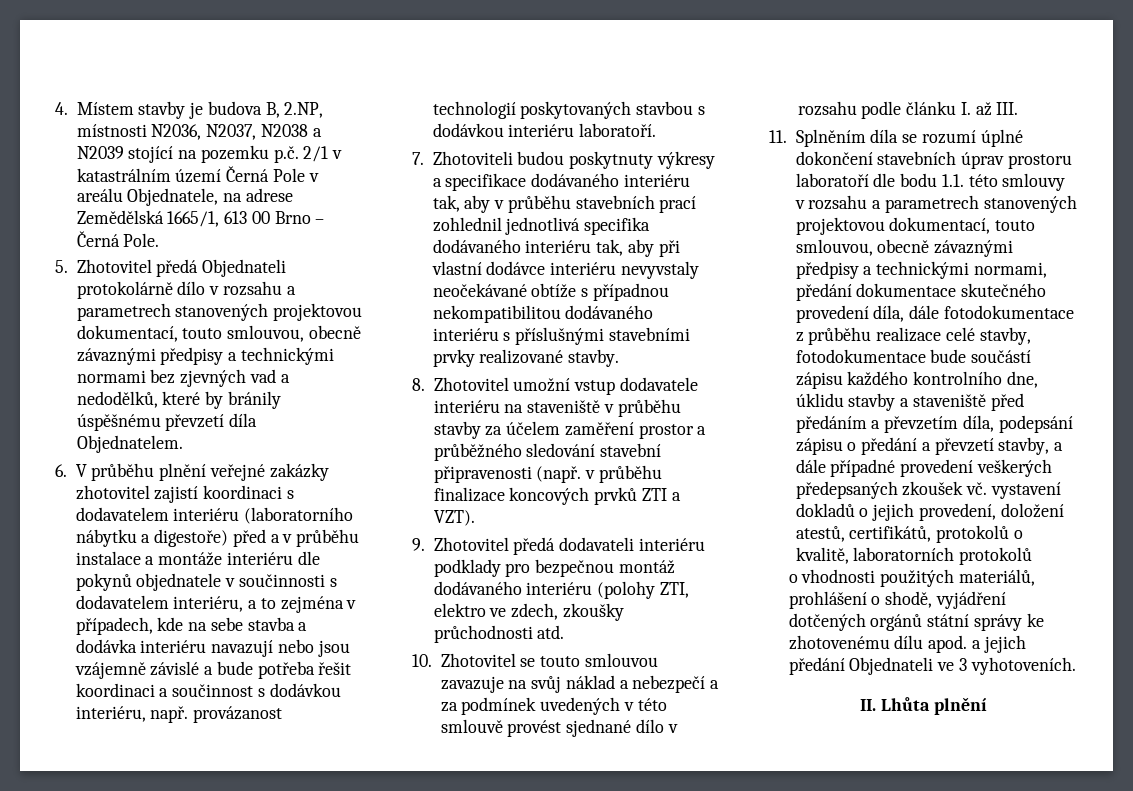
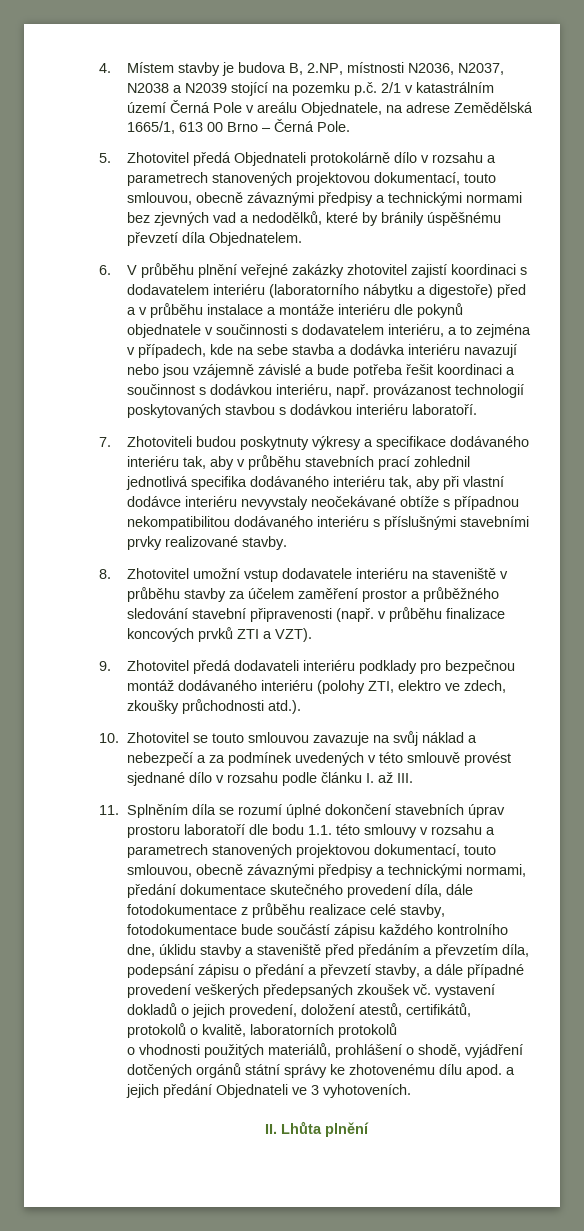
- 9. Zhotovitel předá dodavateli interiéru podklady pro bezpečnou montáž dodávaného interiéru (polohy ZTI, elektro ve zdech, zkoušky průchodnosti atd.
+ 9. Zhotovitel předá dodavateli interiéru podklady pro bezpečnou montáž dodávaného interiéru (polohy ZTI, elektro ve zdech, zkoušky průchodnosti atd.).

